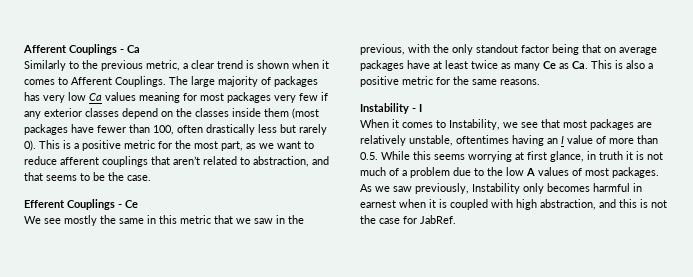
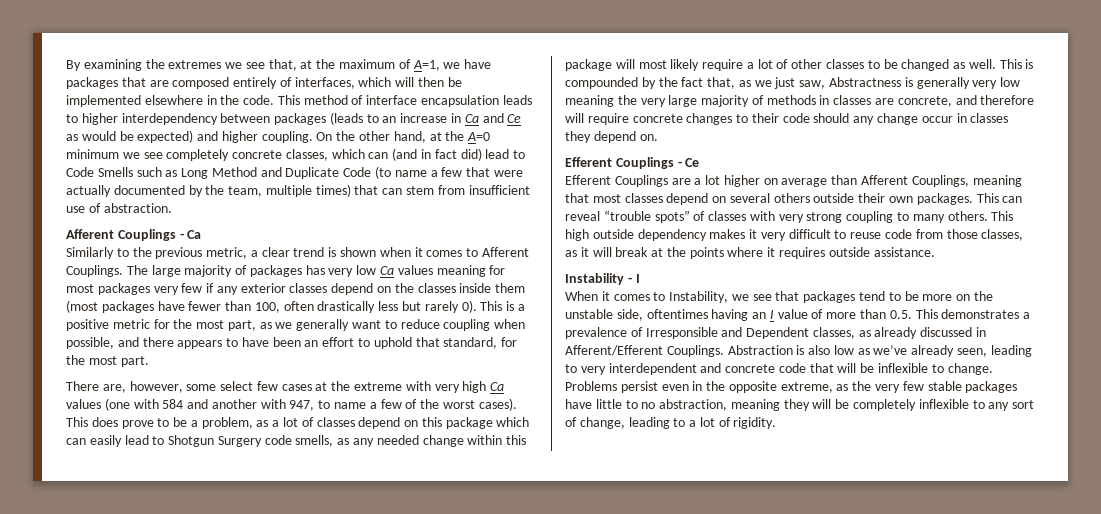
+ By examining the extremes we see that, at the maximum of A=1, we have packages that are composed entirely of interfaces, which will then be implemented elsewhere in the code. This method of interface encapsulation leads to higher interdependency between packages (leads to an increase in Ca and Ce as would be expected) and higher coupling. On the other hand, at the A=0 minimum we see completely concrete classes, which can (and in fact did) lead to Code Smells such as Long Method and Duplicate Code (to name a few that were actually documented by the team, multiple times) that can stem from insufficient use of abstraction.
- This is a positive metric for the most part, as we want to reduce afferent couplings that aren’t related to abstraction, and that seems to be the case.
+ This is a positive metric for the most part, as we generally want to reduce coupling when possible, and there appears to have been an effort to uphold that standard, for the most part.
+ There are, however, some select few cases at the extreme with very high Ca values (one with 584 and another with 947, to name a few of the worst cases). This does prove to be a problem, as a lot of classes depend on this package which can easily lead to Shotgun Surgery code smells, as any needed change within this package will most likely require a lot of other classes to be changed as well. This is compounded by the fact that, as we just saw, Abstractness is generally very low meaning the very large majority of methods in classes are concrete, and therefore will require concrete changes to their code should any change occur in classes they depend on.
  Efferent Couplings - Ce
- We see mostly the same in this metric that we saw in the previous, with the only standout factor being that on average packages have at least twice as many Ce as Ca. This is also a positive metric for the same reasons.
+ Efferent Couplings are a lot higher on average than Afferent Couplings, meaning that most classes depend on several others outside their own packages. This can reveal “trouble spots” of classes with very strong coupling to many others. This high outside dependency makes it very difficult to reuse code from those classes, as it will break at the points where it requires outside assistance.
- When it comes to Instability, we see that most packages are relatively unstable, oftentimes having an I value of more than 0.5. While this seems worrying at first glance, in truth it is not much of a problem due to the low A values of most packages. As we saw previously, Instability only becomes harmful in earnest when it is coupled with high abstraction, and this is not the case for JabRef.
+ When it comes to Instability, we see that packages tend to be more on the unstable side, oftentimes having an I value of more than 0.5. This demonstrates a prevalence of Irresponsible and Dependent classes, as already discussed in Afferent/Efferent Couplings. Abstraction is also low as we’ve already seen, leading to very interdependent and concrete code that will be inflexible to change. Problems persist even in the opposite extreme, as the very few stable packages have little to no abstraction, meaning they will be completely inflexible to any sort of change, leading to a lot of rigidity.

